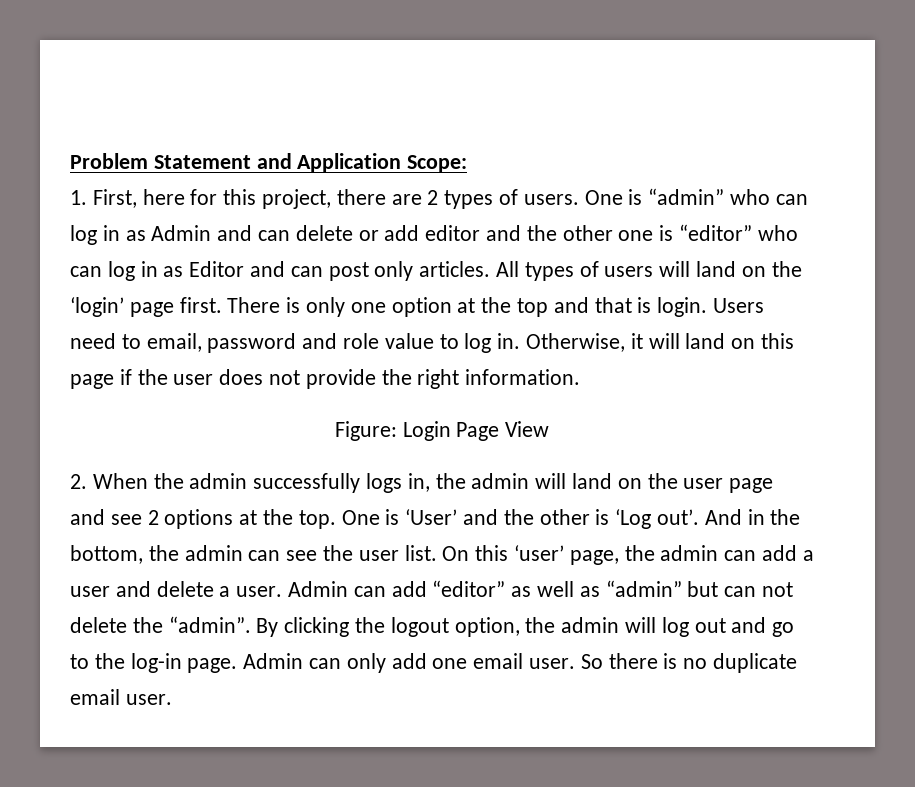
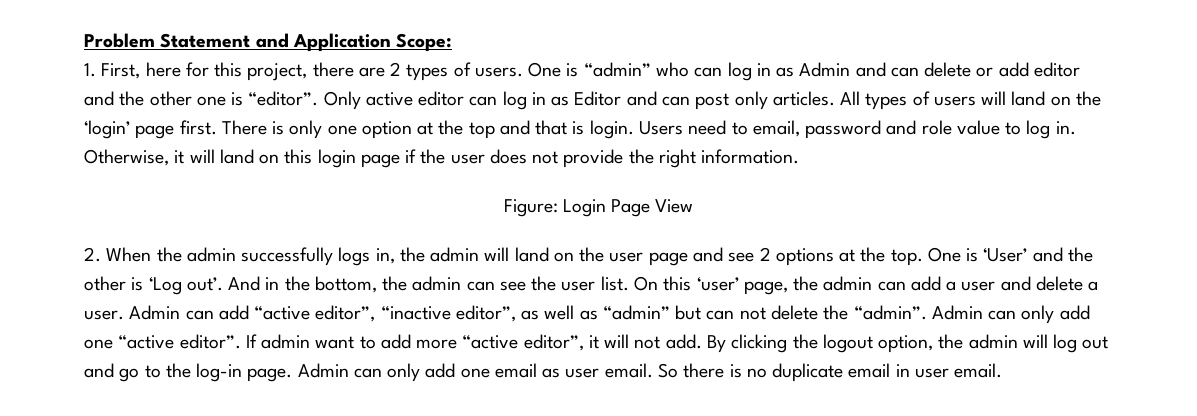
- One is “admin” who can log in as Admin and can delete or add editor and the other one is “editor” who can log in as Editor and can post only articles.
+ One is “admin” who can log in as Admin and can delete or add editor and the other one is “editor”. Only active editor can log in as Editor and can post only articles.
- Otherwise, it will land on this page if the user does not provide the right information.
+ Otherwise, it will land on this login page if the user does not provide the right information.
- Admin can add “editor” as well as “admin” but can not delete the “admin”.
+ Admin can add “active editor”, “inactive editor”, as well as “admin” but can not delete the “admin”.
+ Admin can only add one “active editor”. If admin want to add more “active editor”, it will not add.
- Admin can only add one email user.
+ Admin can only add one email as user email.
- So there is no duplicate email user.
+ So there is no duplicate email in user email.

